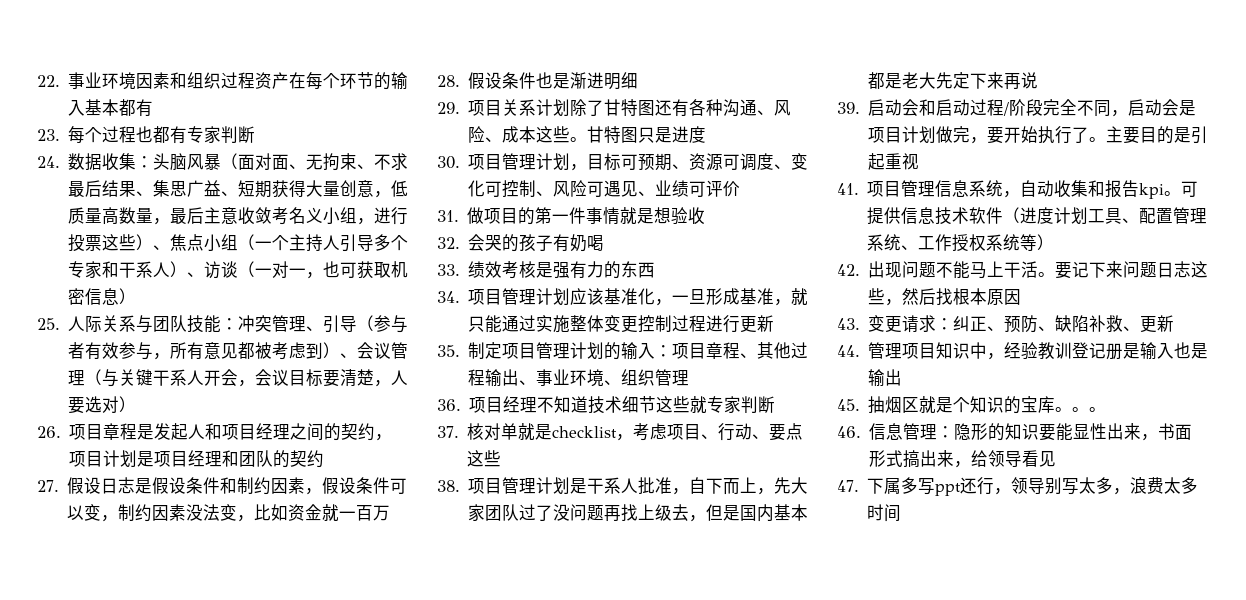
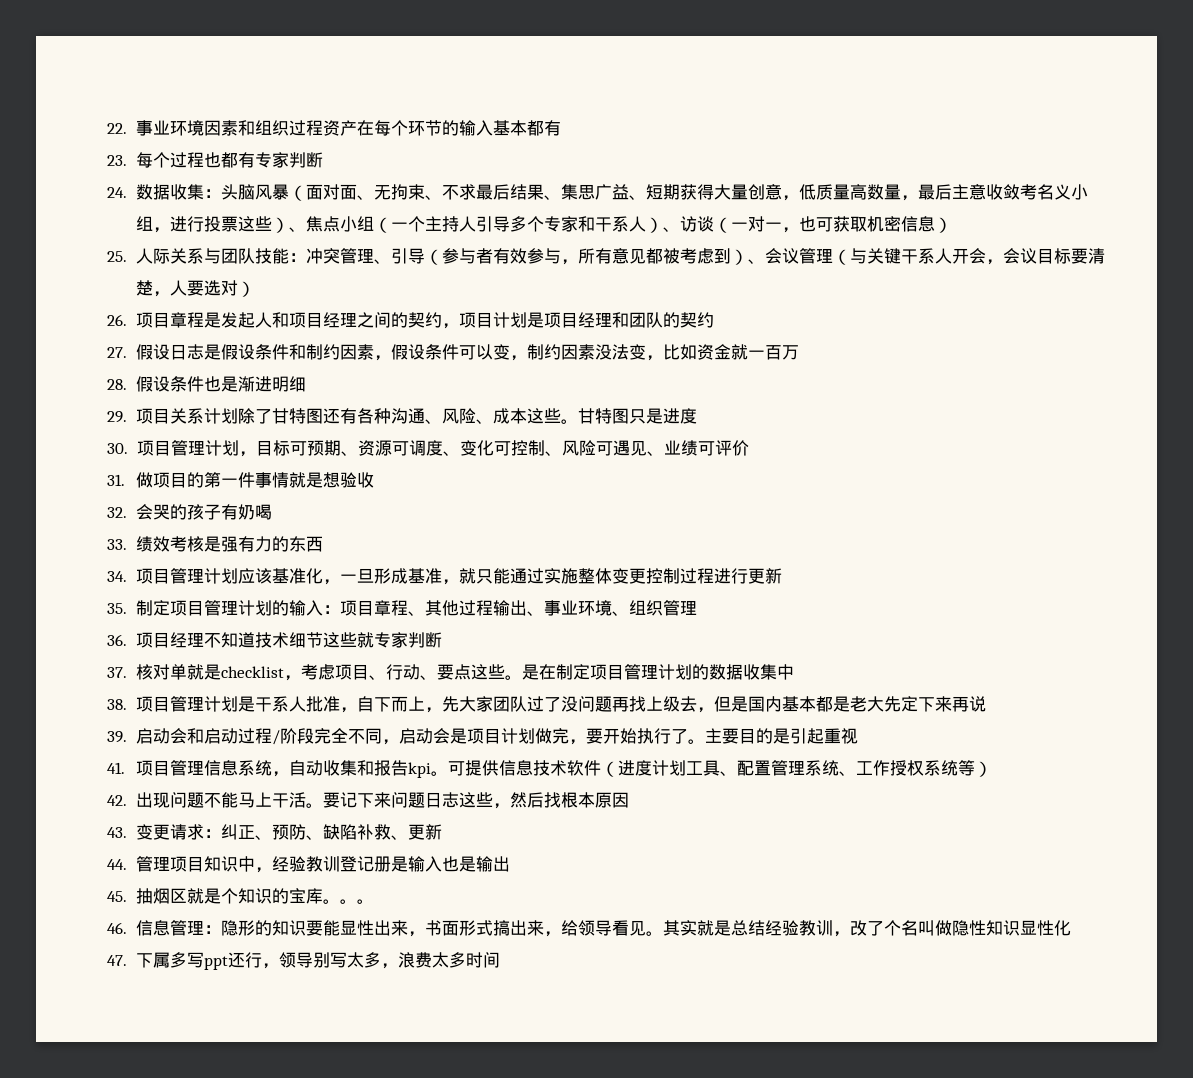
- 37.核对单就是checklist，考虑项目、行动、要点这些
+ 37.核对单就是checklist，考虑项目、行动、要点这些。是在制定项目管理计划的数据收集中
- 46.信息管理：隐形的知识要能显性出来，书面形式搞出来，给领导看见
+ 46.信息管理：隐形的知识要能显性出来，书面形式搞出来，给领导看见。其实就是总结经验教训，改了个名叫做隐性知识显性化

